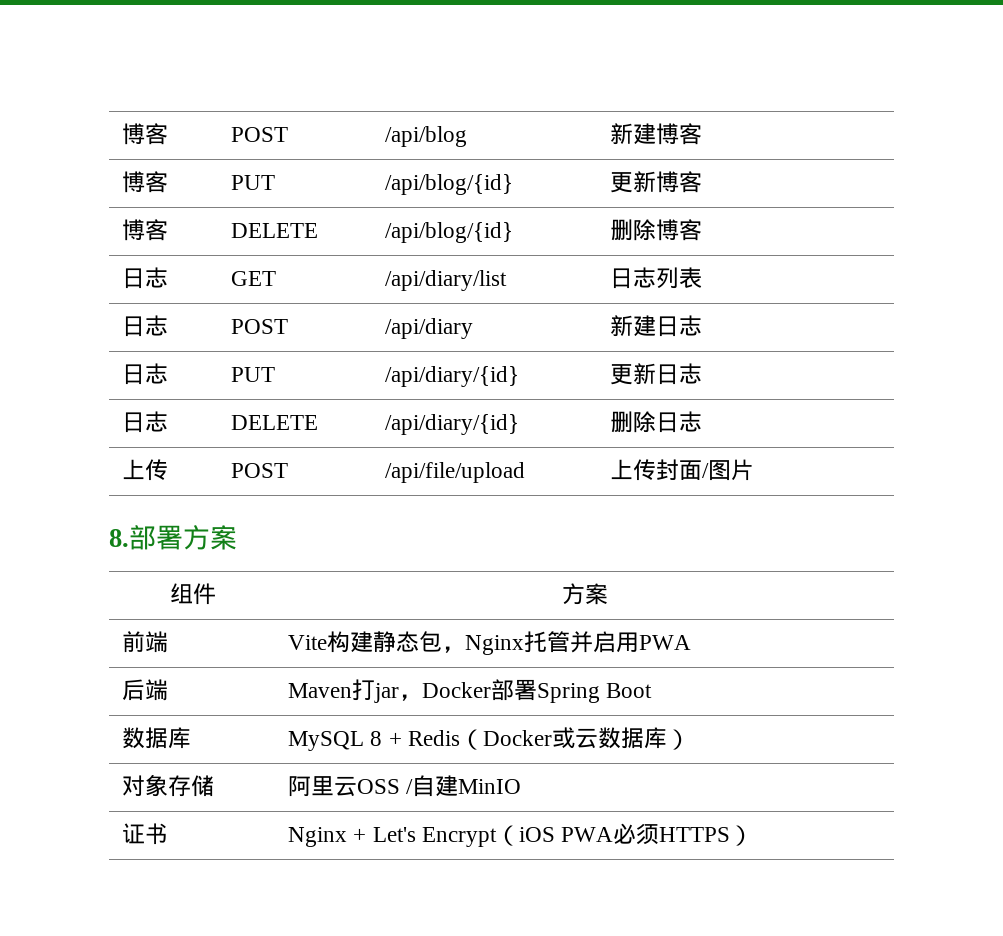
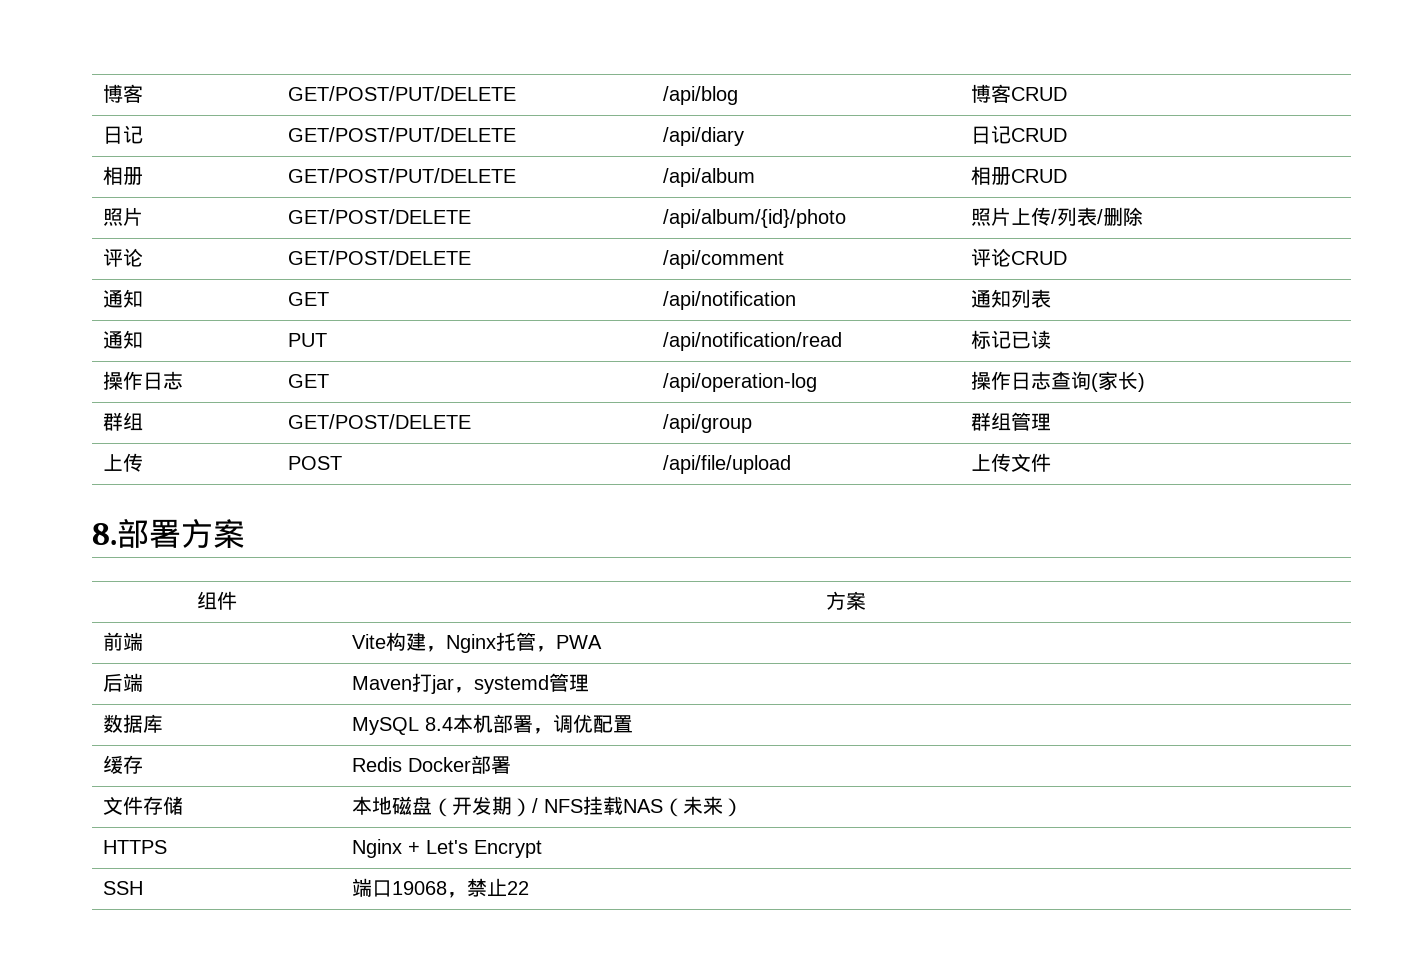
- 博客 | POST | /api/blog | 新建博客
- 博客 | PUT | /api/blog/{id} | 更新博客
- 博客 | DELETE | /api/blog/{id} | 删除博客
- 日志 | GET | /api/diary/list | 日志列表
- 日志 | POST | /api/diary | 新建日志
- 日志 | PUT | /api/diary/{id} | 更新日志
- 日志 | DELETE | /api/diary/{id} | 删除日志
+ 博客 | GET/POST/PUT/DELETE | /api/blog | 博客CRUD
+ 日记 | GET/POST/PUT/DELETE | /api/diary | 日记CRUD
+ 相册 | GET/POST/PUT/DELETE | /api/album | 相册CRUD
+ 照片 | GET/POST/DELETE | /api/album/{id}/photo | 照片上传/列表/删除
+ 评论 | GET/POST/DELETE | /api/comment | 评论CRUD
+ 通知 | GET | /api/notification | 通知列表
+ 通知 | PUT | /api/notification/read | 标记已读
+ 操作日志 | GET | /api/operation-log | 操作日志查询(家长)
+ 群组 | GET/POST/DELETE | /api/group | 群组管理
- 上传 | POST | /api/file/upload | 上传封面/图片
+ 上传 | POST | /api/file/upload | 上传文件
- 前端 | Vite构建静态包，Nginx托管并启用PWA
+ 前端 | Vite构建，Nginx托管，PWA
- 后端 | Maven打jar，Docker部署Spring Boot
+ 后端 | Maven打jar，systemd管理
- 数据库 | MySQL 8 + Redis（Docker或云数据库）
- 对象存储 | 阿里云OSS /自建MinIO
- 证书 | Nginx + Let's Encrypt（iOS PWA必须HTTPS）
+ 数据库 | MySQL 8.4本机部署，调优配置
+ 缓存 | Redis Docker部署
+ 文件存储 | 本地磁盘（开发期）/ NFS挂载NAS（未来）
+ HTTPS | Nginx + Let's Encrypt
+ SSH | 端口19068，禁止22

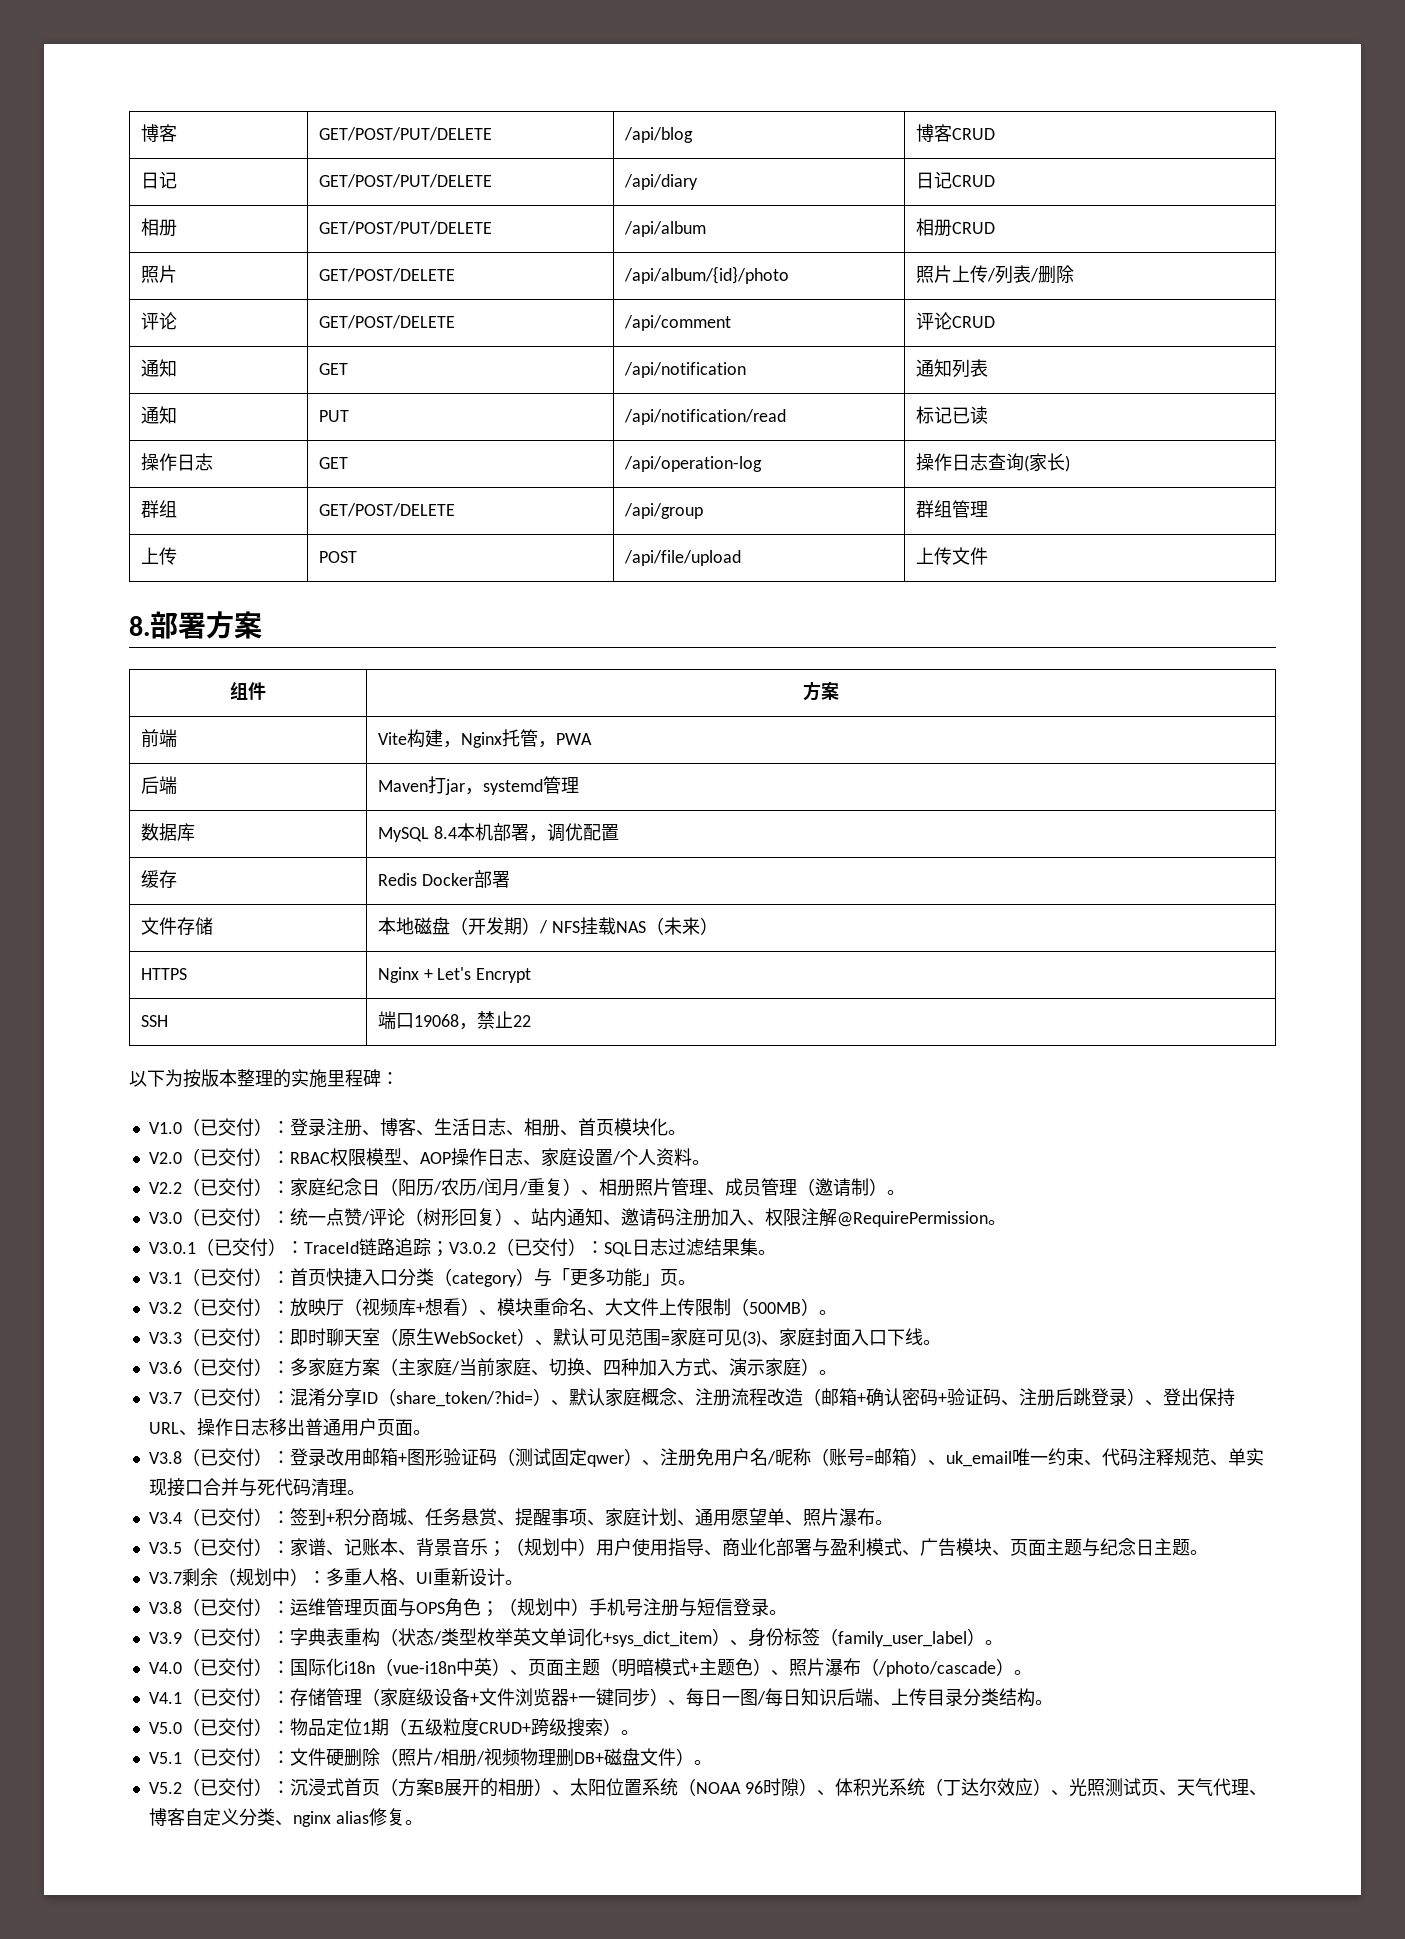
+ 以下为按版本整理的实施里程碑：
+ V1.0（已交付）：登录注册、博客、生活日志、相册、首页模块化。
+ V2.0（已交付）：RBAC权限模型、AOP操作日志、家庭设置/个人资料。
+ V2.2（已交付）：家庭纪念日（阳历/农历/闰月/重复）、相册照片管理、成员管理（邀请制）。
+ V3.0（已交付）：统一点赞/评论（树形回复）、站内通知、邀请码注册加入、权限注解@RequirePermission。
+ V3.0.1（已交付）：TraceId链路追踪；V3.0.2（已交付）：SQL日志过滤结果集。
+ V3.1（已交付）：首页快捷入口分类（category）与「更多功能」页。
+ V3.2（已交付）：放映厅（视频库+想看）、模块重命名、大文件上传限制（500MB）。
+ V3.3（已交付）：即时聊天室（原生WebSocket）、默认可见范围=家庭可见(3)、家庭封面入口下线。
+ V3.6（已交付）：多家庭方案（主家庭/当前家庭、切换、四种加入方式、演示家庭）。
+ V3.7（已交付）：混淆分享ID（share_token/?hid=）、默认家庭概念、注册流程改造（邮箱+确认密码+验证码、注册后跳登录）、登出保持URL、操作日志移出普通用户页面。
+ V3.8（已交付）：登录改用邮箱+图形验证码（测试固定qwer）、注册免用户名/昵称（账号=邮箱）、uk_email唯一约束、代码注释规范、单实现接口合并与死代码清理。
+ V3.4（已交付）：签到+积分商城、任务悬赏、提醒事项、家庭计划、通用愿望单、照片瀑布。
+ V3.5（已交付）：家谱、记账本、背景音乐；（规划中）用户使用指导、商业化部署与盈利模式、广告模块、页面主题与纪念日主题。
+ V3.7剩余（规划中）：多重人格、UI重新设计。
+ V3.8（已交付）：运维管理页面与OPS角色；（规划中）手机号注册与短信登录。
+ V3.9（已交付）：字典表重构（状态/类型枚举英文单词化+sys_dict_item）、身份标签（family_user_label）。
+ V4.0（已交付）：国际化i18n（vue-i18n中英）、页面主题（明暗模式+主题色）、照片瀑布（/photo/cascade）。
+ V4.1（已交付）：存储管理（家庭级设备+文件浏览器+一键同步）、每日一图/每日知识后端、上传目录分类结构。
+ V5.0（已交付）：物品定位1期（五级粒度CRUD+跨级搜索）。
+ V5.1（已交付）：文件硬删除（照片/相册/视频物理删DB+磁盘文件）。
+ V5.2（已交付）：沉浸式首页（方案B展开的相册）、太阳位置系统（NOAA 96时隙）、体积光系统（丁达尔效应）、光照测试页、天气代理、博客自定义分类、nginx alias修复。

